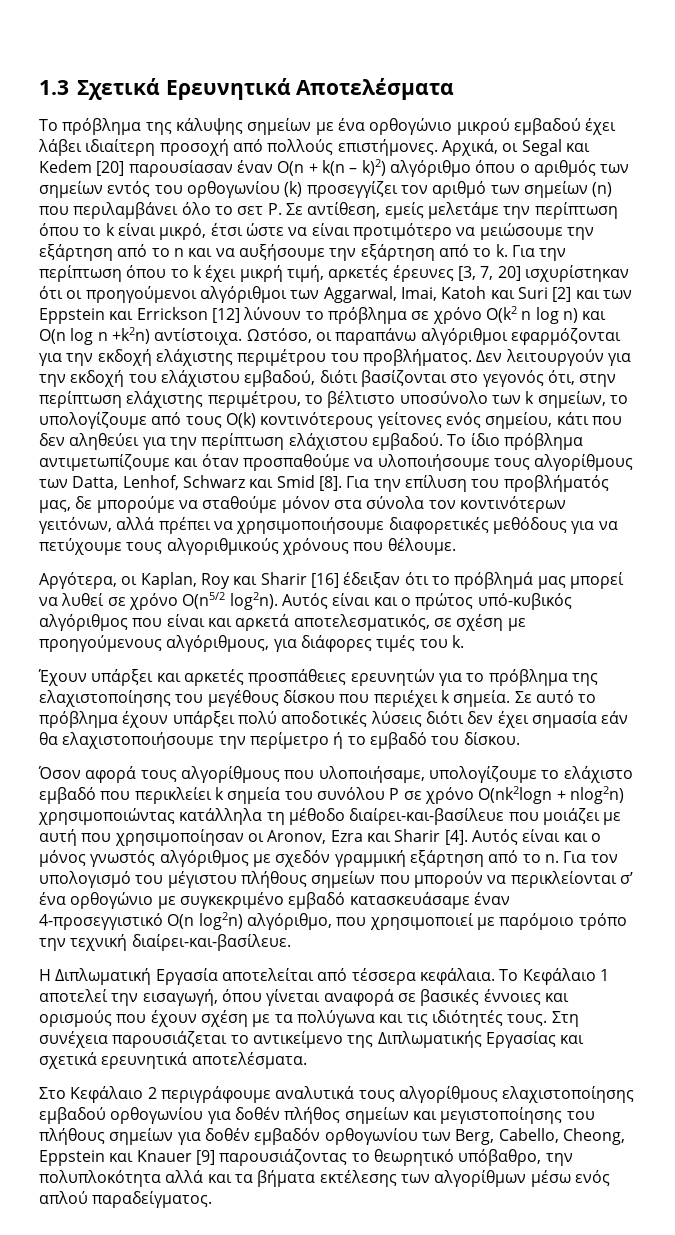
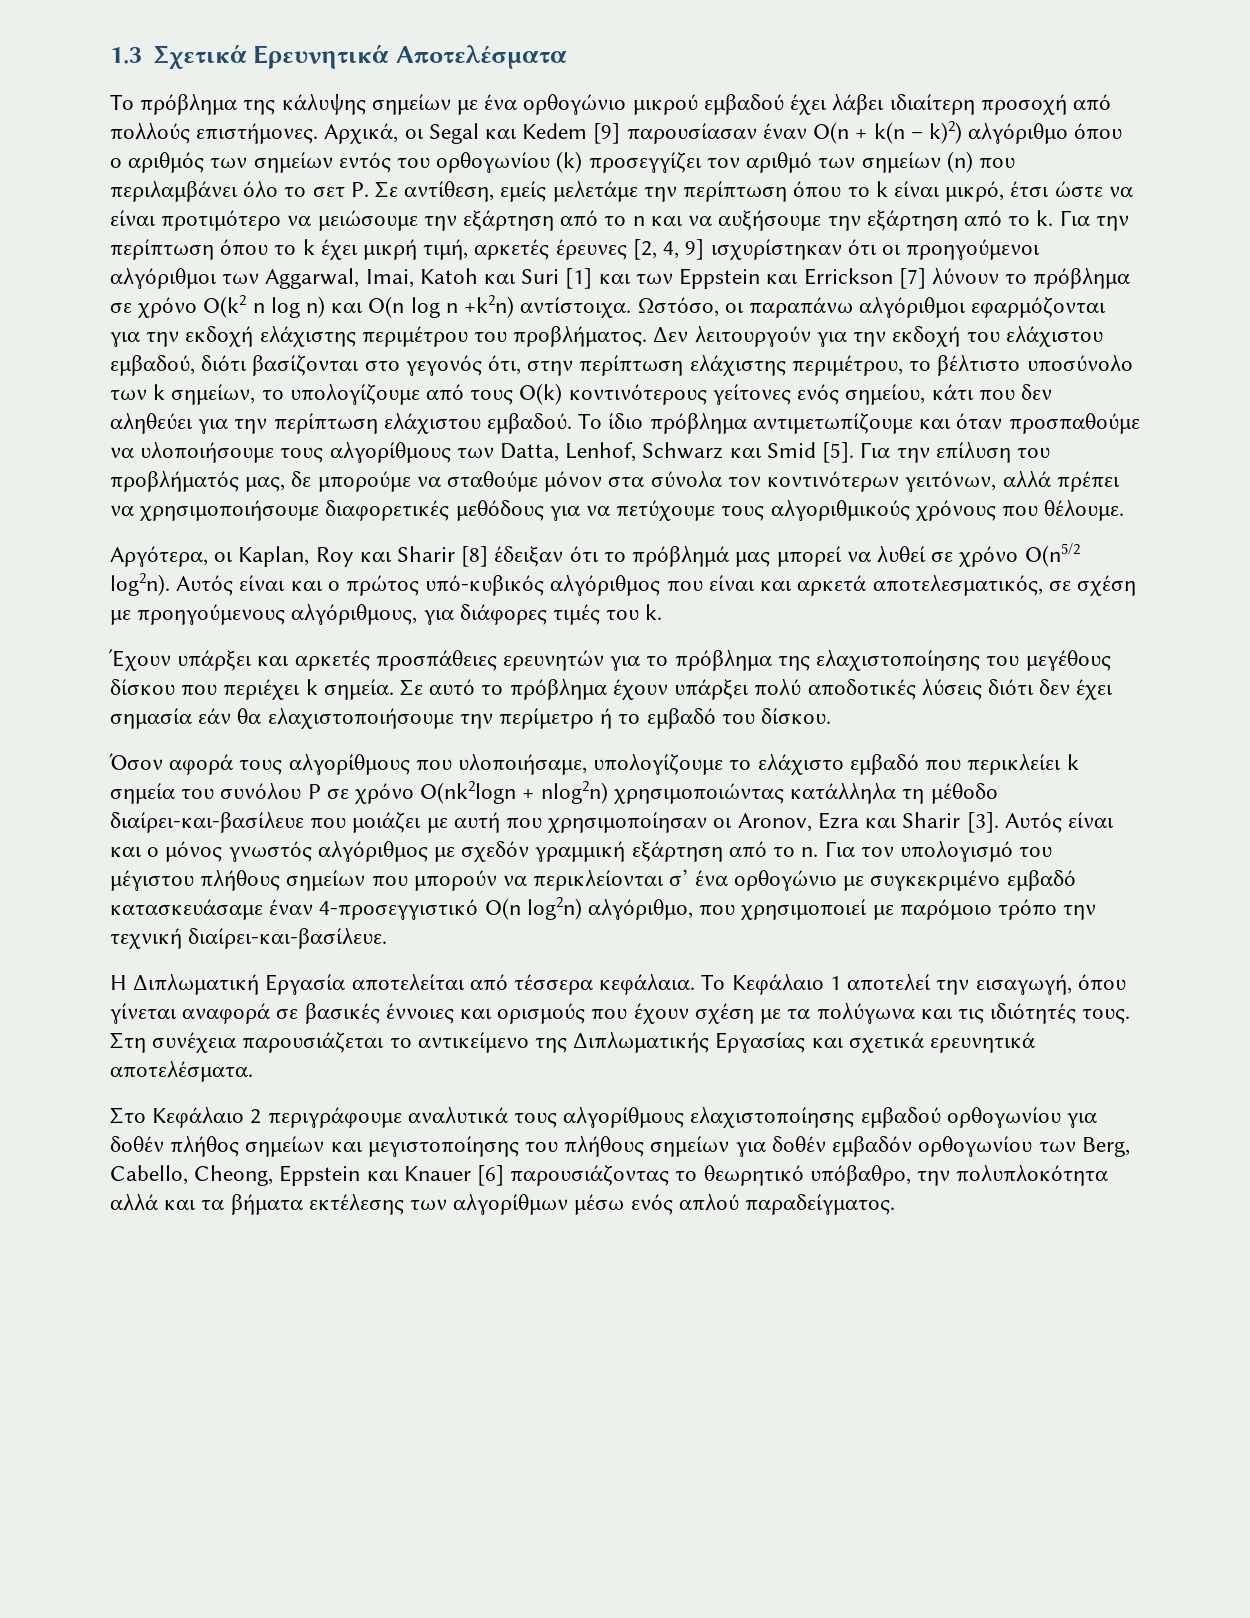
- Αρχικά, οι Segal και Kedem [20] παρουσίασαν έναν O(n + k(n – k)2) αλγόριθμο όπου ο αριθμός των σημείων εντός του ορθογωνίου (k) προσεγγίζει τον αριθμό των σημείων (n) που περιλαμβάνει όλο το σετ P. Σε αντίθεση, εμείς μελετάμε την περίπτωση όπου το k είναι μικρό, έτσι ώστε να είναι προτιμότερο να μειώσουμε την εξάρτηση από το n και να αυξήσουμε την εξάρτηση από το k.
+ Αρχικά, οι Segal και Kedem [9] παρουσίασαν έναν O(n + k(n – k)2) αλγόριθμο όπου ο αριθμός των σημείων εντός του ορθογωνίου (k) προσεγγίζει τον αριθμό των σημείων (n) που περιλαμβάνει όλο το σετ P. Σε αντίθεση, εμείς μελετάμε την περίπτωση όπου το k είναι μικρό, έτσι ώστε να είναι προτιμότερο να μειώσουμε την εξάρτηση από το n και να αυξήσουμε την εξάρτηση από το k.
- Για την περίπτωση όπου το k έχει μικρή τιμή, αρκετές έρευνες [3, 7, 20] ισχυρίστηκαν ότι οι προηγούμενοι αλγόριθμοι των Aggarwal, Imai, Katoh και Suri [2] και των Eppstein και Errickson [12] λύνουν το πρόβλημα σε χρόνο O(k2 n log n) και O(n log n +k2n) αντίστοιχα.
+ Για την περίπτωση όπου το k έχει μικρή τιμή, αρκετές έρευνες [2, 4, 9] ισχυρίστηκαν ότι οι προηγούμενοι αλγόριθμοι των Aggarwal, Imai, Katoh και Suri [1] και των Eppstein και Errickson [7] λύνουν το πρόβλημα σε χρόνο O(k2 n log n) και O(n log n +k2n) αντίστοιχα.
- Το ίδιο πρόβλημα αντιμετωπίζουμε και όταν προσπαθούμε να υλοποιήσουμε τους αλγορίθμους των Datta, Lenhof, Schwarz και Smid [8].
+ Το ίδιο πρόβλημα αντιμετωπίζουμε και όταν προσπαθούμε να υλοποιήσουμε τους αλγορίθμους των Datta, Lenhof, Schwarz και Smid [5].
- Αργότερα, οι Kaplan, Roy και Sharir [16] έδειξαν ότι το πρόβλημά μας μπορεί να λυθεί σε χρόνο O(n5/2 log2n).
+ Αργότερα, οι Kaplan, Roy και Sharir [8] έδειξαν ότι το πρόβλημά μας μπορεί να λυθεί σε χρόνο O(n5/2 log2n).
- Όσον αφορά τους αλγορίθμους που υλοποιήσαμε, υπολογίζουμε το ελάχιστο εμβαδό που περικλείει k σημεία του συνόλου P σε χρόνο O(nk2logn + nlog2n) χρησιμοποιώντας κατάλληλα τη μέθοδο διαίρει-και-βασίλευε που μοιάζει με αυτή που χρησιμοποίησαν οι Aronov, Ezra και Sharir [4].
+ Όσον αφορά τους αλγορίθμους που υλοποιήσαμε, υπολογίζουμε το ελάχιστο εμβαδό που περικλείει k σημεία του συνόλου P σε χρόνο O(nk2logn + nlog2n) χρησιμοποιώντας κατάλληλα τη μέθοδο διαίρει-και-βασίλευε που μοιάζει με αυτή που χρησιμοποίησαν οι Aronov, Ezra και Sharir [3].
- Στο Κεφάλαιο 2 περιγράφουμε αναλυτικά τους αλγορίθμους ελαχιστοποίησης εμβαδού ορθογωνίου για δοθέν πλήθος σημείων και μεγιστοποίησης του πλήθους σημείων για δοθέν εμβαδόν ορθογωνίου των Berg, Cabello, Cheong, Eppstein και Knauer [9] παρουσιάζοντας το θεωρητικό υπόβαθρο, την πολυπλοκότητα αλλά και τα βήματα εκτέλεσης των αλγορίθμων μέσω ενός απλού παραδείγματος.
+ Στο Κεφάλαιο 2 περιγράφουμε αναλυτικά τους αλγορίθμους ελαχιστοποίησης εμβαδού ορθογωνίου για δοθέν πλήθος σημείων και μεγιστοποίησης του πλήθους σημείων για δοθέν εμβαδόν ορθογωνίου των Berg, Cabello, Cheong, Eppstein και Knauer [6] παρουσιάζοντας το θεωρητικό υπόβαθρο, την πολυπλοκότητα αλλά και τα βήματα εκτέλεσης των αλγορίθμων μέσω ενός απλού παραδείγματος.

